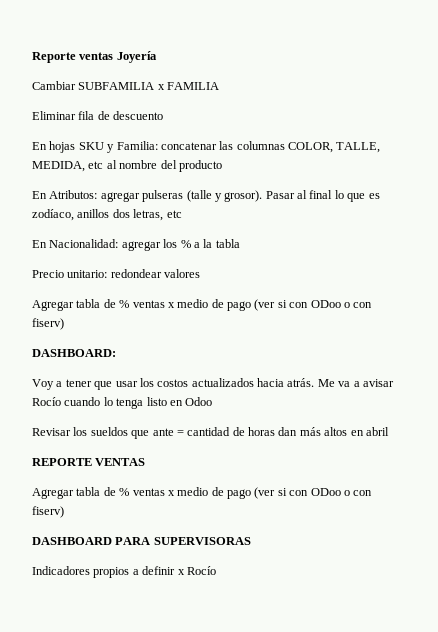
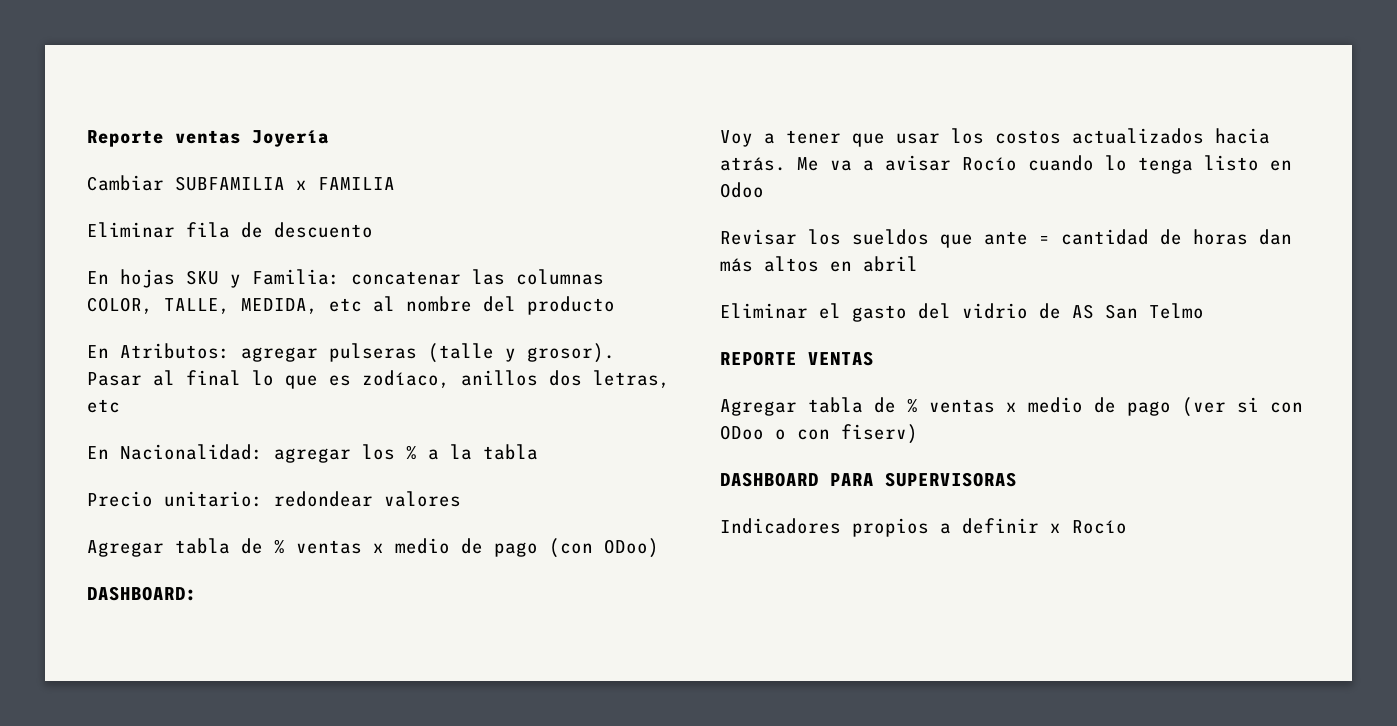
  Precio unitario: redondear valores
- Agregar tabla de % ventas x medio de pago (ver si con ODoo o con fiserv)
+ Agregar tabla de % ventas x medio de pago (con ODoo)
+ Eliminar el gasto del vidrio de AS San Telmo

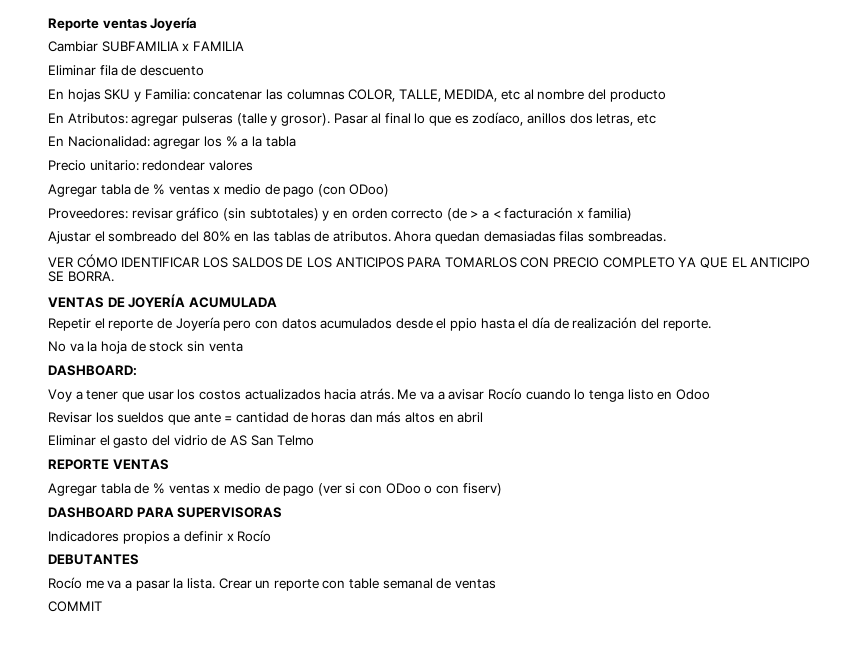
+ Proveedores: revisar gráfico (sin subtotales) y en orden correcto (de > a < facturación x familia)
+ Ajustar el sombreado del 80% en las tablas de atributos. Ahora quedan demasiadas filas sombreadas.
+ VER CÓMO IDENTIFICAR LOS SALDOS DE LOS ANTICIPOS PARA TOMARLOS CON PRECIO COMPLETO YA QUE EL ANTICIPO SE BORRA.
+ VENTAS DE JOYERÍA ACUMULADA
+ Repetir el reporte de Joyería pero con datos acumulados desde el ppio hasta el día de realización del reporte.
+ No va la hoja de stock sin venta
+ DEBUTANTES
+ Rocío me va a pasar la lista. Crear un reporte con table semanal de ventas
+ COMMIT

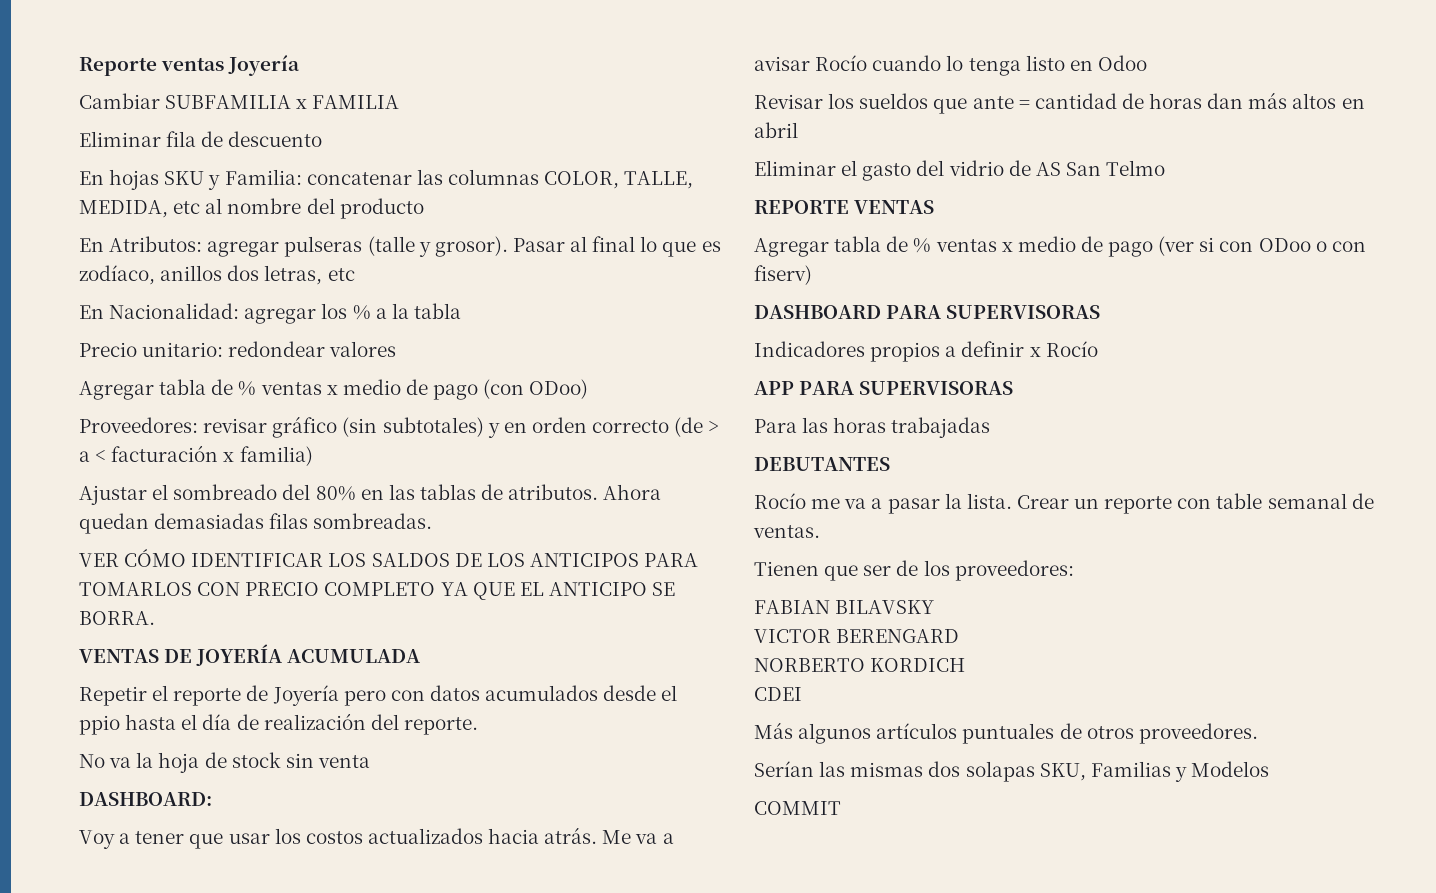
+ APP PARA SUPERVISORAS
+ Para las horas trabajadas
- Crear un reporte con table semanal de ventas
+ Crear un reporte con table semanal de ventas.
+ Tienen que ser de los proveedores:
+ FABIAN BILAVSKY
+ VICTOR BERENGARD
+ NORBERTO KORDICH
+ CDEI
+ Más algunos artículos puntuales de otros proveedores.
+ Serían las mismas dos solapas SKU, Familias y Modelos

